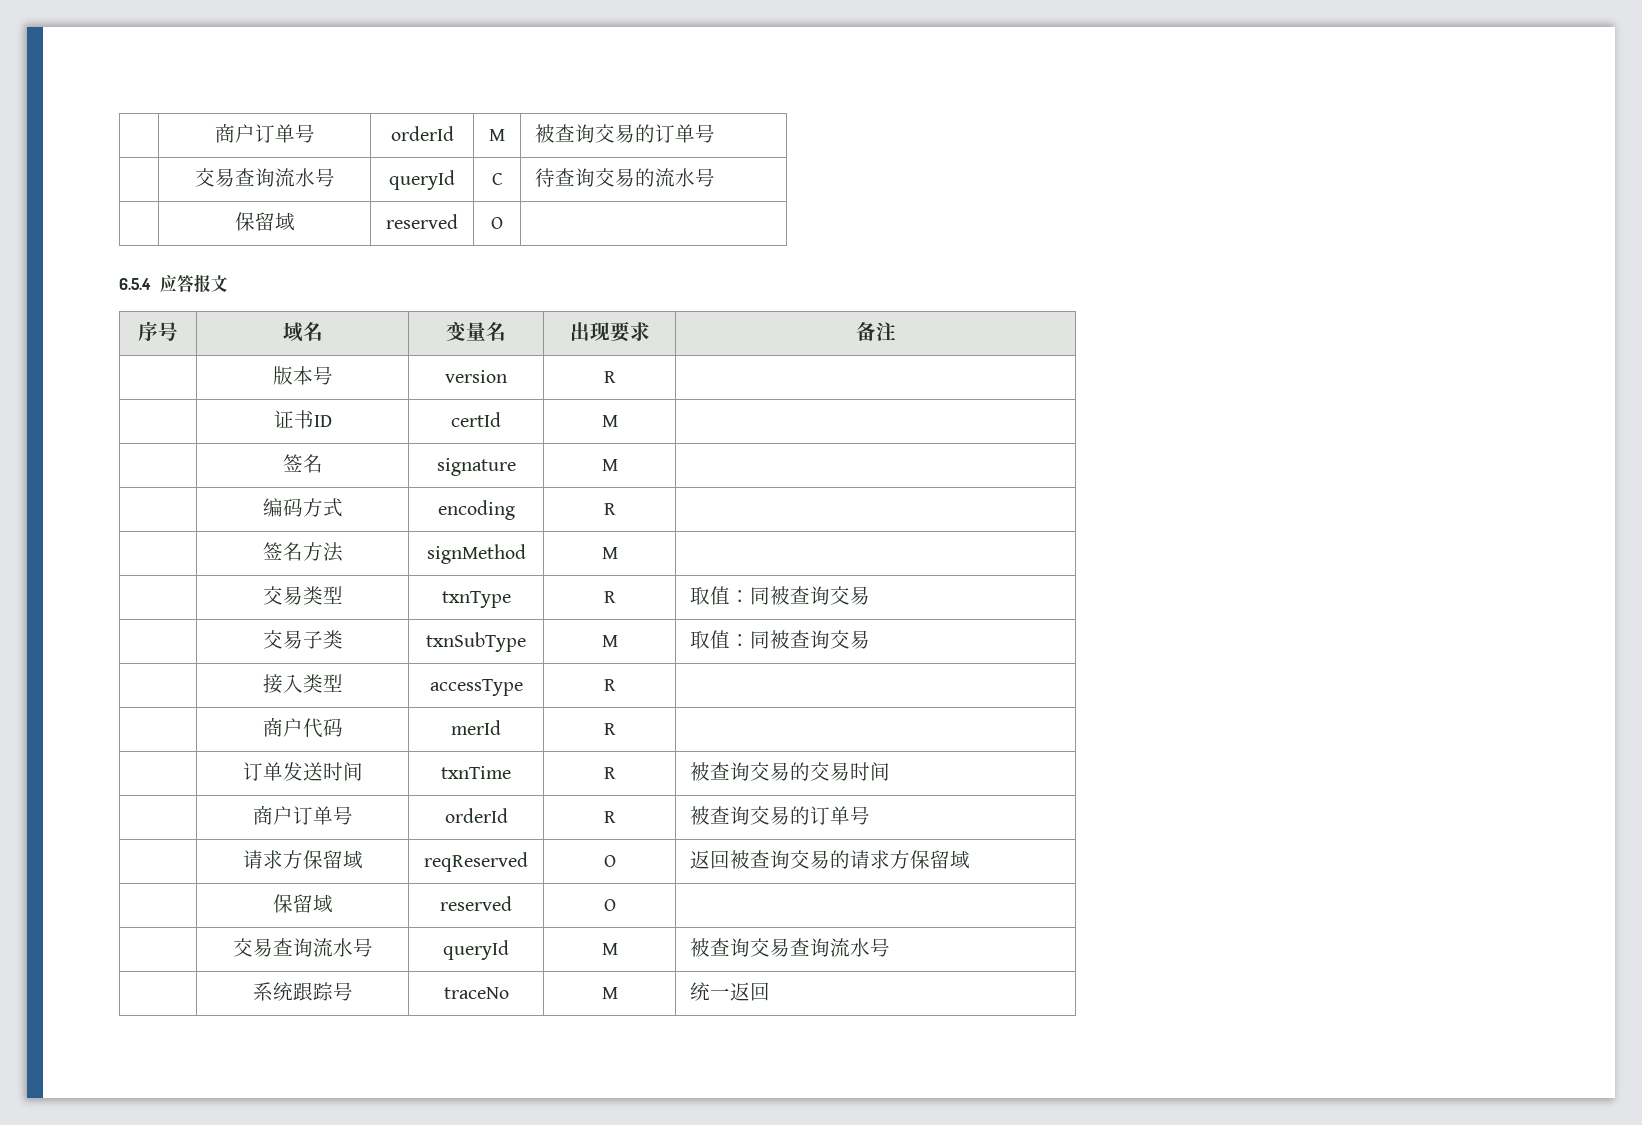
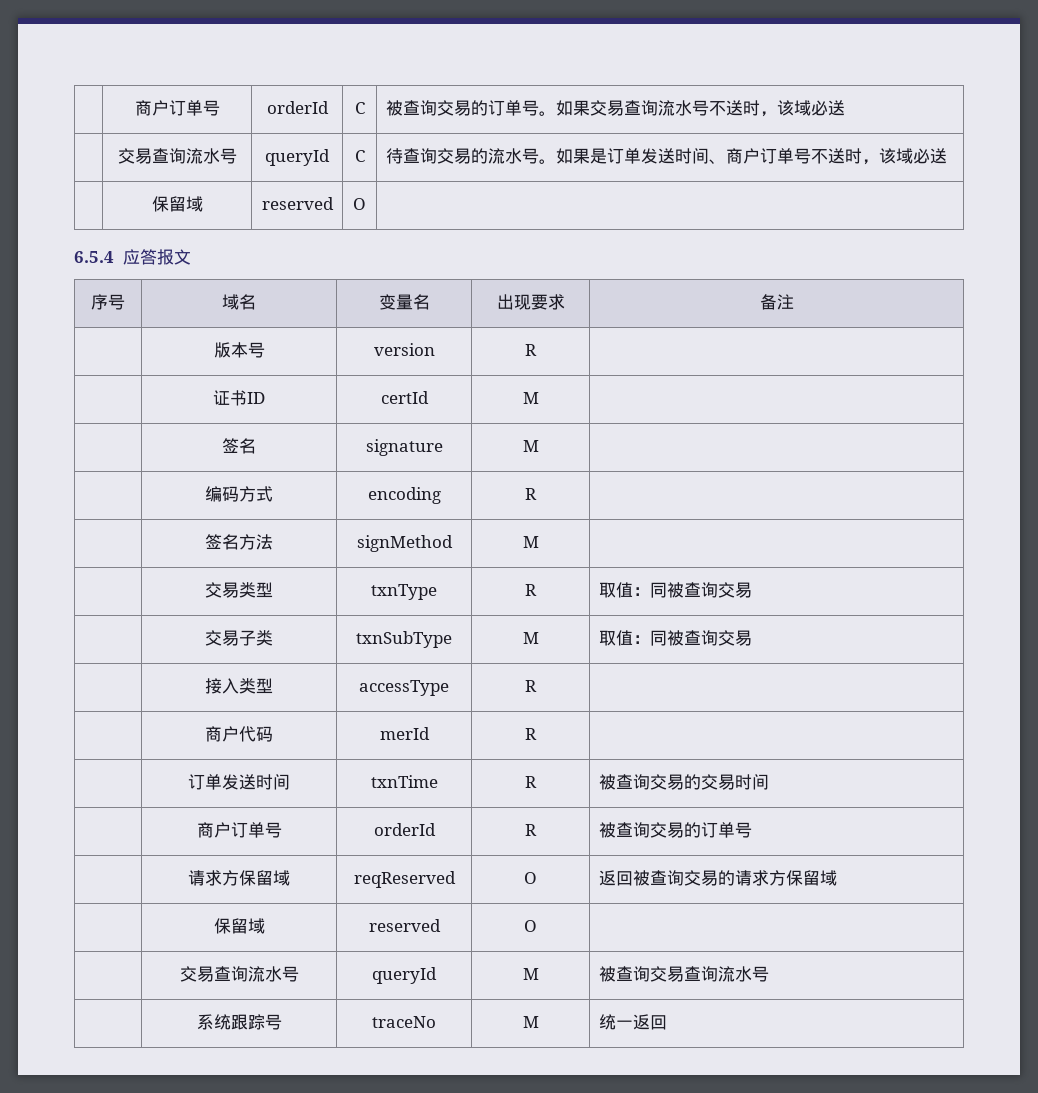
- | 商户订单号 | orderId | M | 被查询交易的订单号
+ | 商户订单号 | orderId | C | 被查询交易的订单号。如果交易查询流水号不送时，该域必送
- | 交易查询流水号 | queryId | C | 待查询交易的流水号
+ | 交易查询流水号 | queryId | C | 待查询交易的流水号。如果是订单发送时间、商户订单号不送时，该域必送

